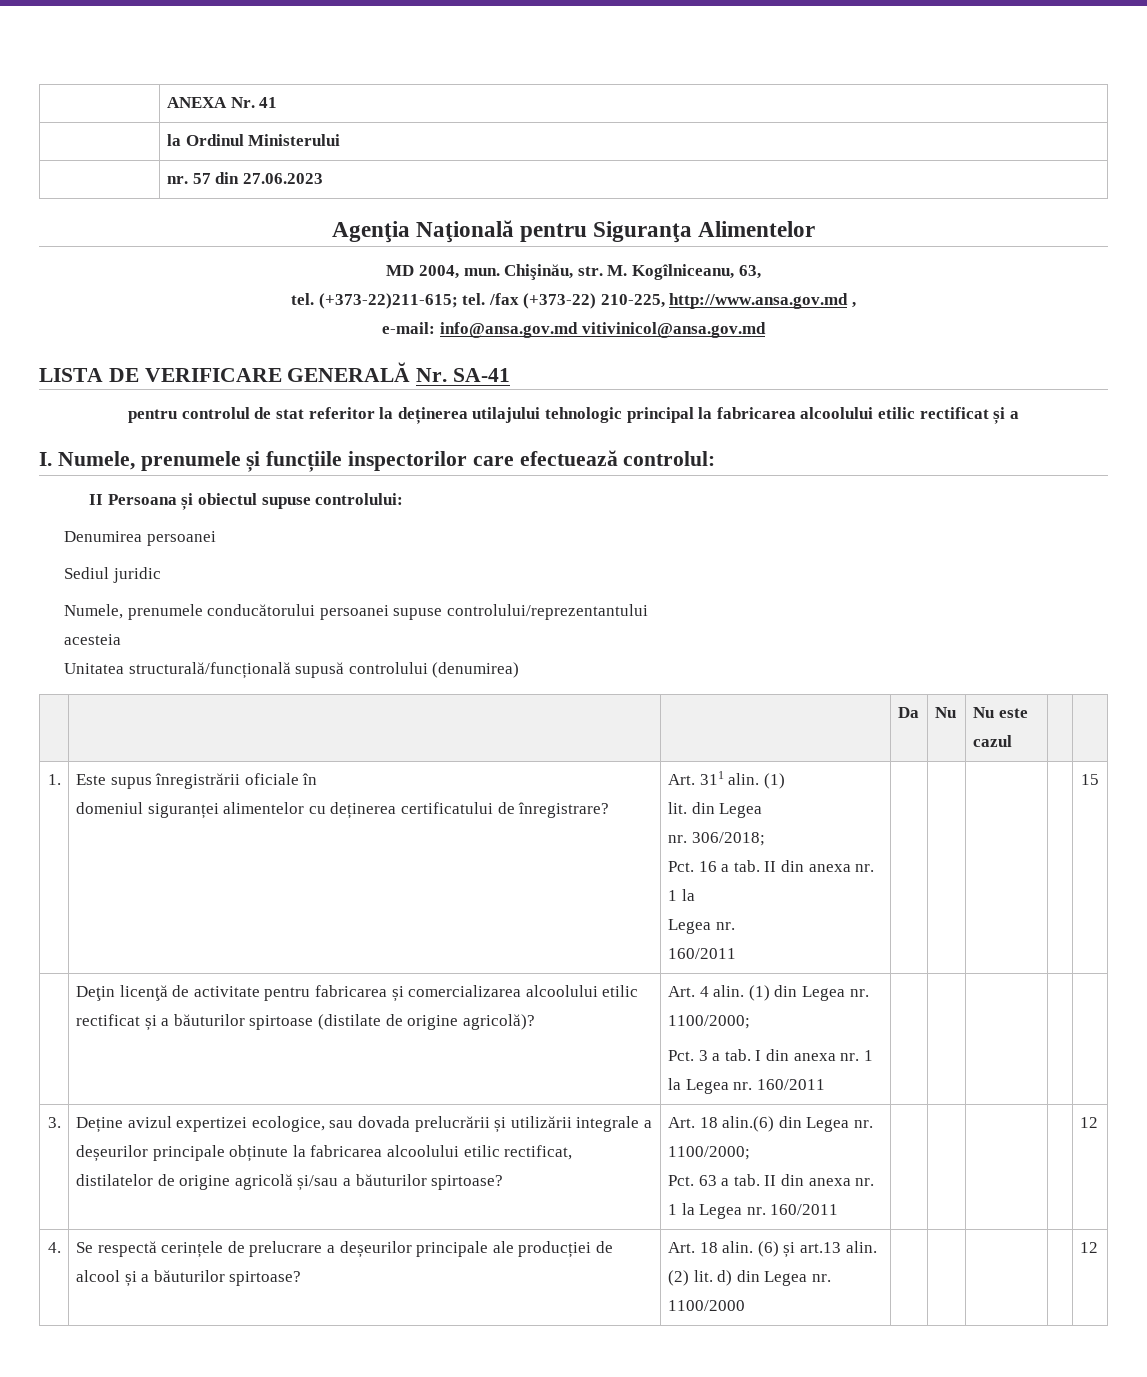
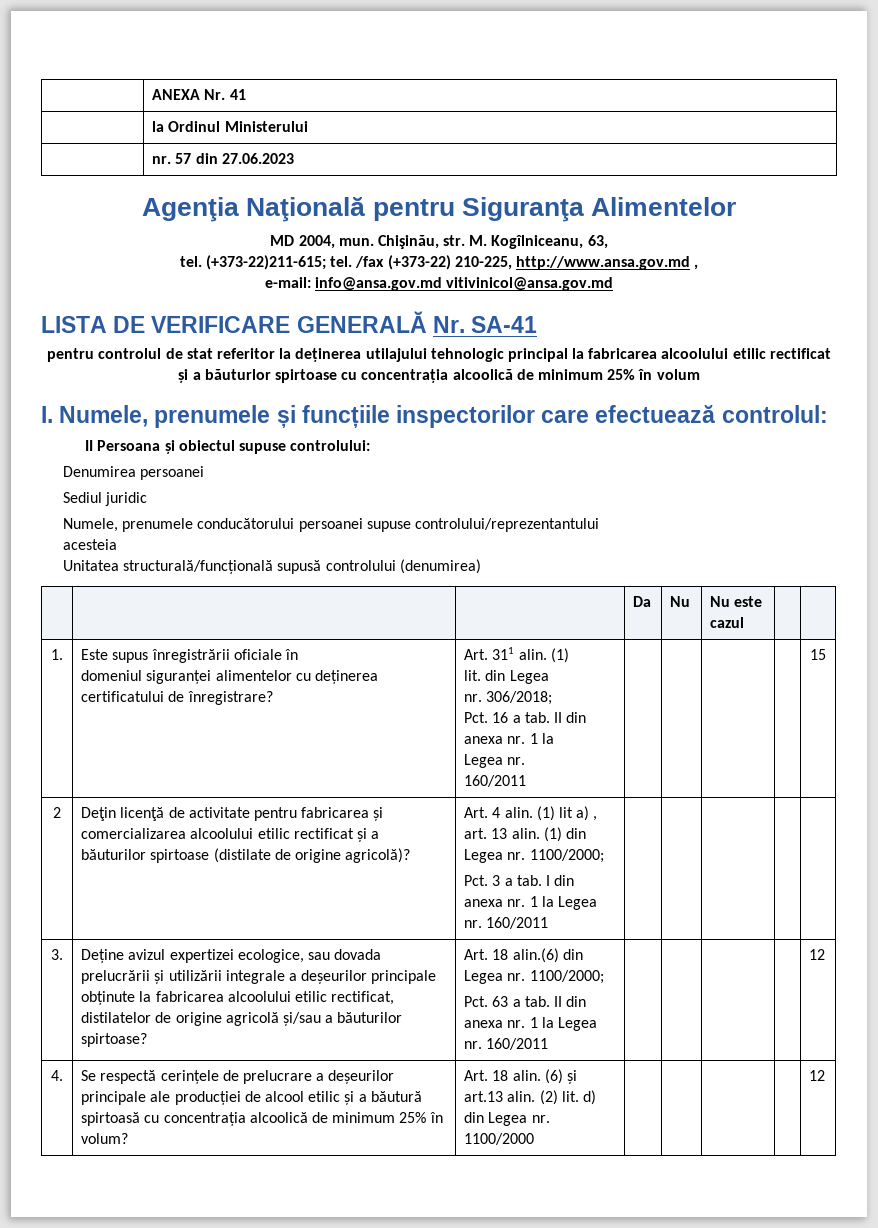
- pentru controlul de stat referitor la deținerea utilajului tehnologic principal la fabricarea alcoolului etilic rectificat și a
+ pentru controlul de stat referitor la deținerea utilajului tehnologic principal la fabricarea alcoolului etilic rectificat și a băuturlor spirtoase cu concentrația alcoolică de minimum 25% în volum
+ 2
- (1) din Legea nr. 1100/2000;
+ (1) lit a) , art. 13 alin. (1) din Legea nr. 1100/2000;
- Se respectă cerințele de prelucrare a deșeurilor principale ale producției de alcool și a băuturilor spirtoase?
+ Se respectă cerințele de prelucrare a deșeurilor principale ale producției de alcool etilic și a băutură spirtoasă cu concentrația alcoolică de minimum 25% în volum?

